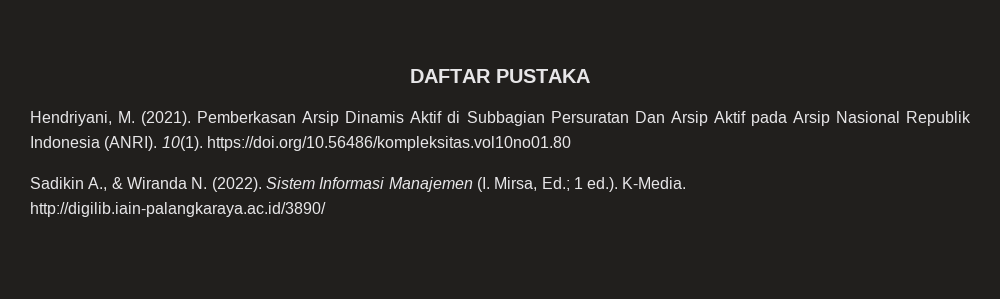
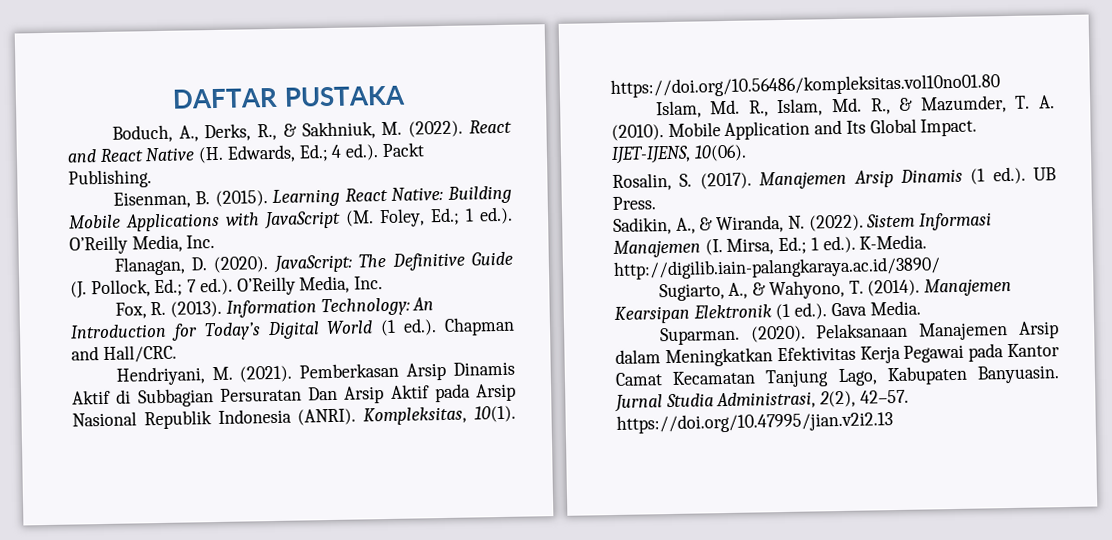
+ Boduch, A., Derks, R., & Sakhniuk, M. (2022). React and React Native (H. Edwards, Ed.; 4 ed.). Packt Publishing.
+ Eisenman, B. (2015). Learning React Native: Building Mobile Applications with JavaScript (M. Foley, Ed.; 1 ed.). O’Reilly Media, Inc.
+ Flanagan, D. (2020). JavaScript: The Definitive Guide (J. Pollock, Ed.; 7 ed.). O’Reilly Media, Inc.
+ Fox, R. (2013). Information Technology: An Introduction for Today’s Digital World (1 ed.). Chapman and Hall/CRC.
- 10(1). https://doi.org/10.56486/kompleksitas.vol10no01.80
+ Kompleksitas, 10(1). https://doi.org/10.56486/kompleksitas.vol10no01.80
- Sadikin A., & Wiranda N. (2022).
+ Islam, Md. R., Islam, Md. R., & Mazumder, T. A. (2010). Mobile Application and Its Global Impact. IJET-IJENS, 10(06).
+ Rosalin, S. (2017). Manajemen Arsip Dinamis (1 ed.). UB Press.
+ Sadikin, A., & Wiranda, N. (2022).
+ Sugiarto, A., & Wahyono, T. (2014). Manajemen Kearsipan Elektronik (1 ed.). Gava Media.
+ Suparman. (2020). Pelaksanaan Manajemen Arsip dalam Meningkatkan Efektivitas Kerja Pegawai pada Kantor Camat Kecamatan Tanjung Lago, Kabupaten Banyuasin. Jurnal Studia Administrasi, 2(2), 42–57. https://doi.org/10.47995/jian.v2i2.13

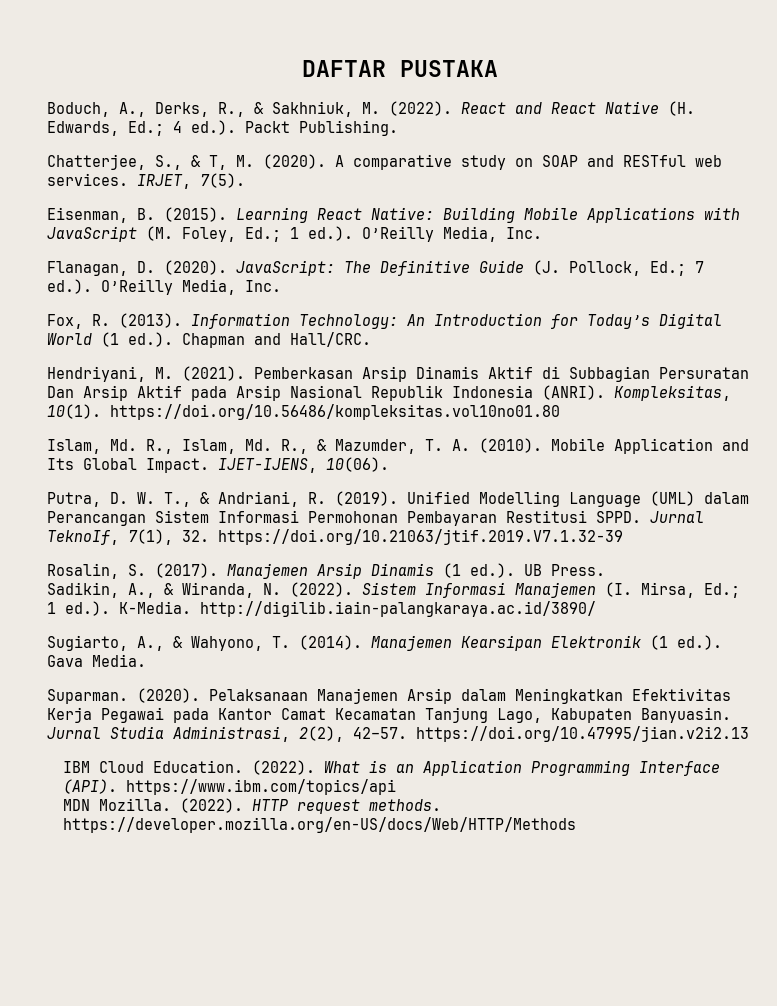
+ Chatterjee, S., & T, M. (2020). A comparative study on SOAP and RESTful web services. IRJET, 7(5).
+ Putra, D. W. T., & Andriani, R. (2019). Unified Modelling Language (UML) dalam Perancangan Sistem Informasi Permohonan Pembayaran Restitusi SPPD. Jurnal TeknoIf, 7(1), 32. https://doi.org/10.21063/jtif.2019.V7.1.32-39
+ IBM Cloud Education. (2022). What is an Application Programming Interface (API). https://www.ibm.com/topics/api
+ MDN Mozilla. (2022). HTTP request methods. https://developer.mozilla.org/en-US/docs/Web/HTTP/Methods

